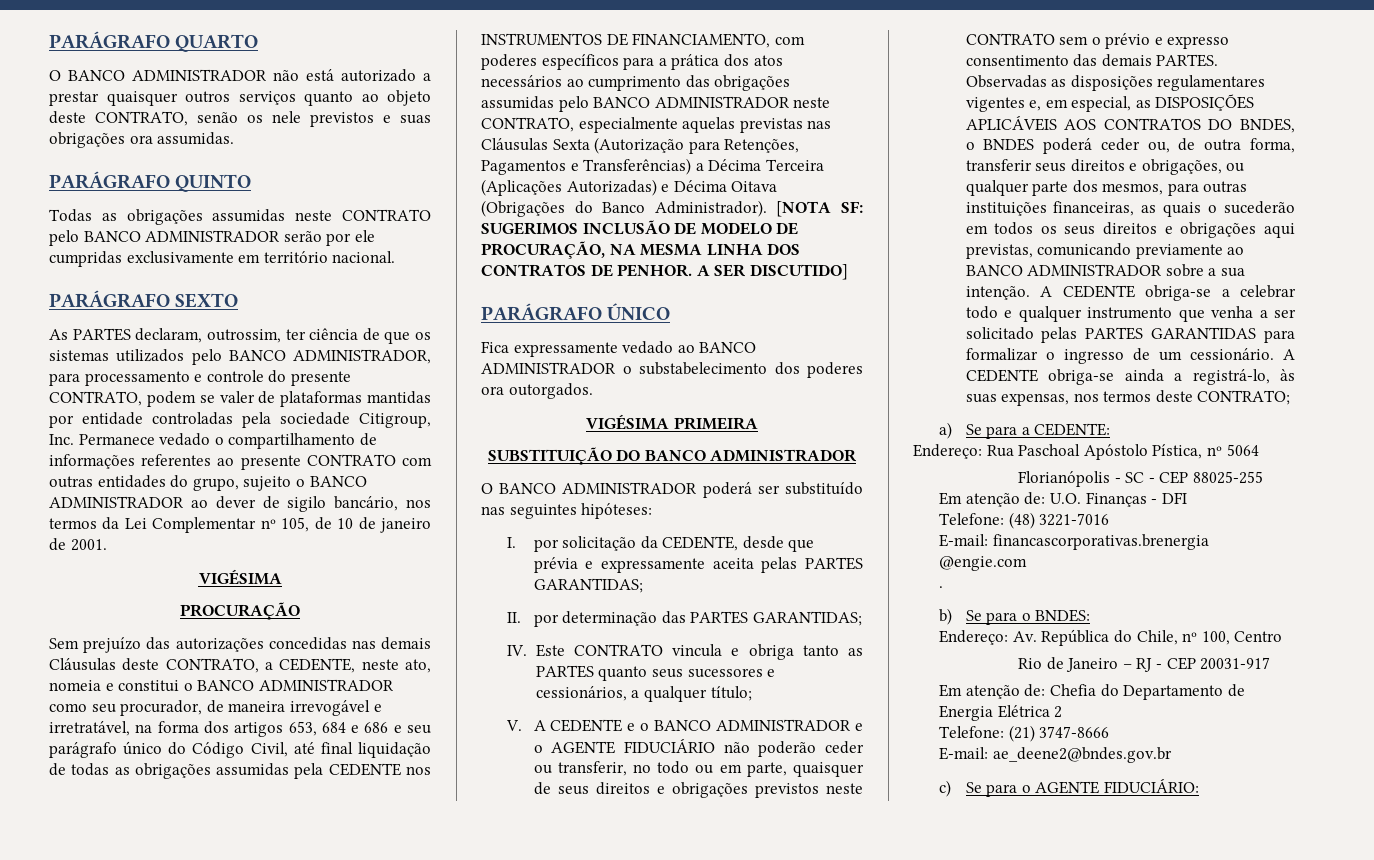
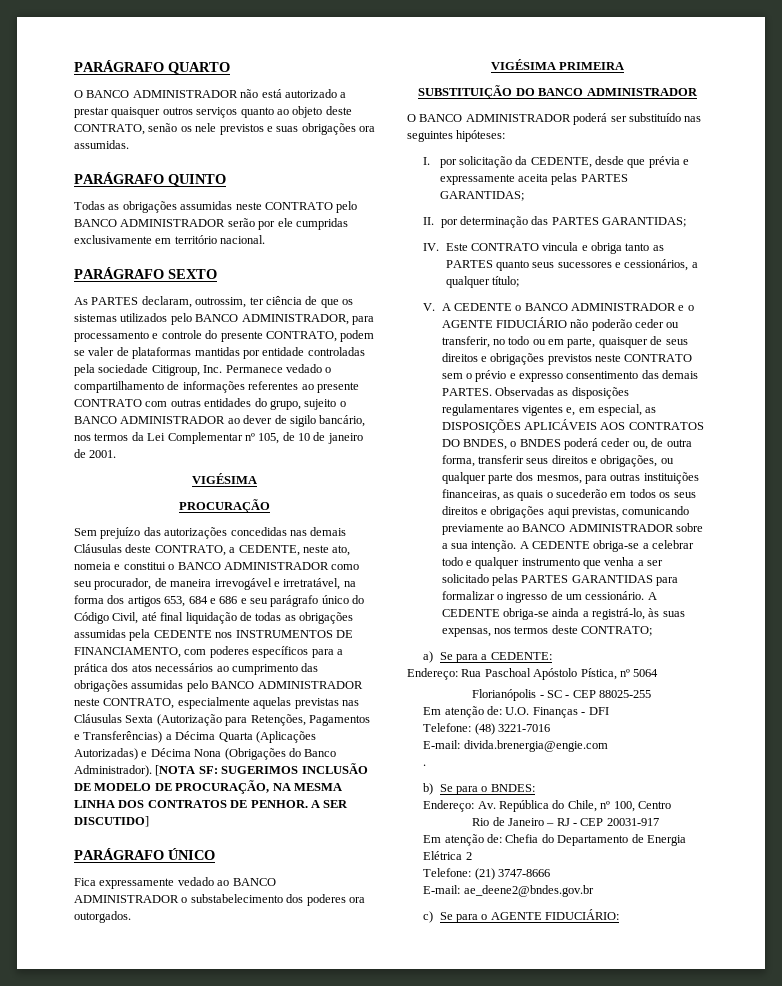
- Sem prejuízo das autorizações concedidas nas demais Cláusulas deste CONTRATO, a CEDENTE, neste ato, nomeia e constitui o BANCO ADMINISTRADOR como seu procurador, de maneira irrevogável e irretratável, na forma dos artigos 653, 684 e 686 e seu parágrafo único do Código Civil, até final liquidação de todas as obrigações assumidas pela CEDENTE nos INSTRUMENTOS DE FINANCIAMENTO, com poderes específicos para a prática dos atos necessários ao cumprimento das obrigações assumidas pelo BANCO ADMINISTRADOR neste CONTRATO, especialmente aquelas previstas nas Cláusulas Sexta (Autorização para Retenções, Pagamentos e Transferências) a Décima Terceira (Aplicações Autorizadas) e Décima Oitava (Obrigações do Banco Administrador).
+ Sem prejuízo das autorizações concedidas nas demais Cláusulas deste CONTRATO, a CEDENTE, neste ato, nomeia e constitui o BANCO ADMINISTRADOR como seu procurador, de maneira irrevogável e irretratável, na forma dos artigos 653, 684 e 686 e seu parágrafo único do Código Civil, até final liquidação de todas as obrigações assumidas pela CEDENTE nos INSTRUMENTOS DE FINANCIAMENTO, com poderes específicos para a prática dos atos necessários ao cumprimento das obrigações assumidas pelo BANCO ADMINISTRADOR neste CONTRATO, especialmente aquelas previstas nas Cláusulas Sexta (Autorização para Retenções, Pagamentos e Transferências) a Décima Quarta (Aplicações Autorizadas) e Décima Nona (Obrigações do Banco Administrador).
- V. A CEDENTE e o BANCO ADMINISTRADOR e o AGENTE FIDUCIÁRIO não poderão ceder ou transferir, no todo ou em parte, quaisquer de seus direitos e obrigações previstos neste CONTRATO sem o prévio e expresso consentimento das demais PARTES.
+ V. A CEDENTE o BANCO ADMINISTRADOR e o AGENTE FIDUCIÁRIO não poderão ceder ou transferir, no todo ou em parte, quaisquer de seus direitos e obrigações previstos neste CONTRATO sem o prévio e expresso consentimento das demais PARTES.
- E-mail: financascorporativas.brenergia @engie.com
+ E-mail: divida.brenergia@engie.com

